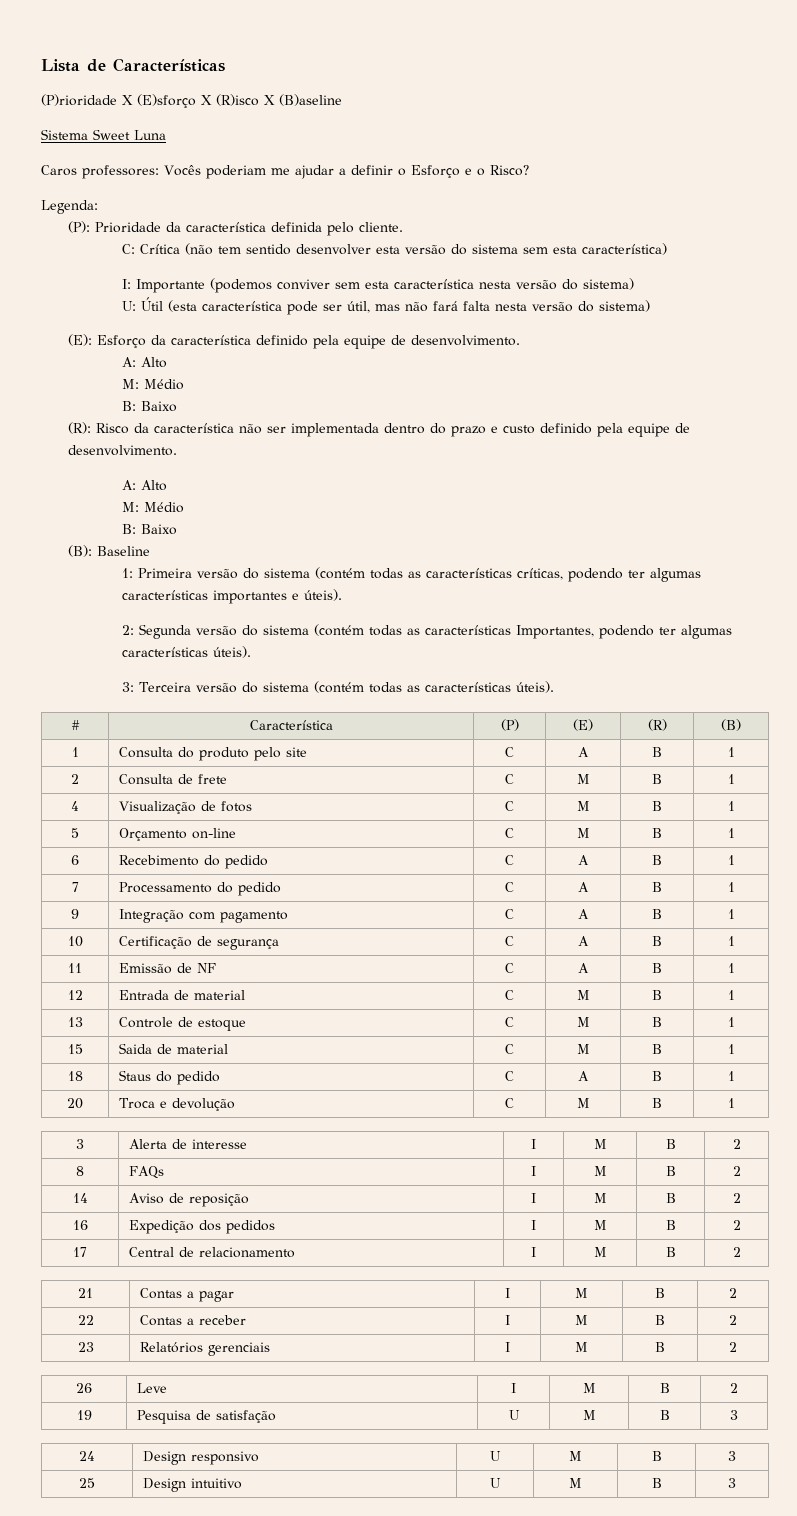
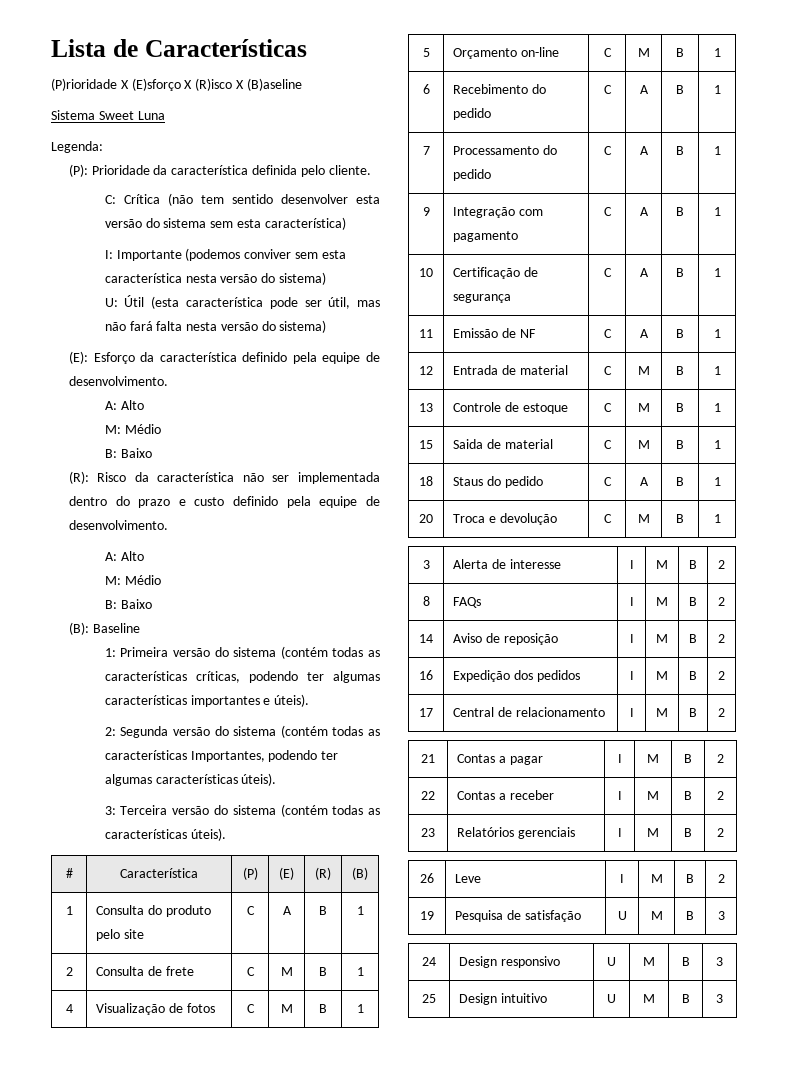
- Caros professores: Vocês poderiam me ajudar a definir o Esforço e o Risco?

